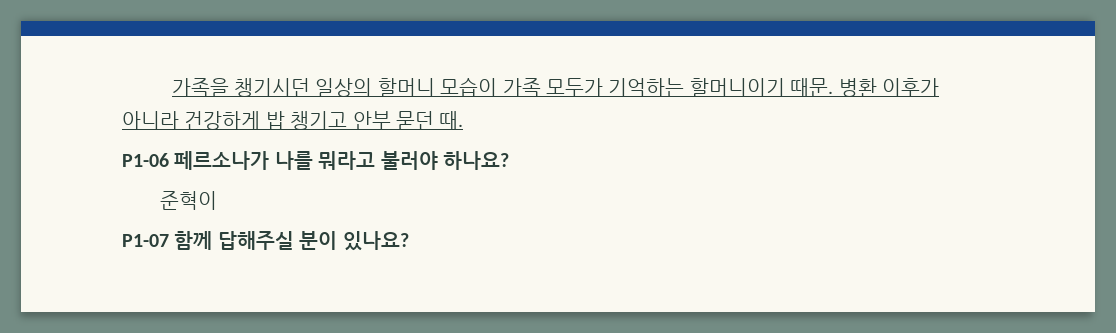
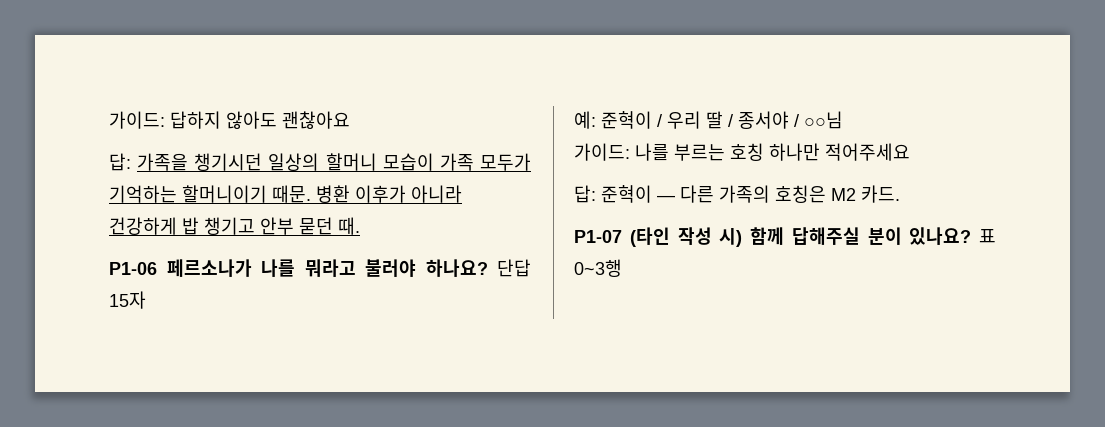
- 가족을 챙기시던 일상의 할머니 모습이 가족 모두가 기억하는 할머니이기 때문.
+ 가이드: 답하지 않아도 괜찮아요
+ 답: 가족을 챙기시던 일상의 할머니 모습이 가족 모두가 기억하는 할머니이기 때문.
- P1-06 페르소나가 나를 뭐라고 불러야 하나요?
- 준혁이
- P1-07 함께 답해주실 분이 있나요?
+ P1-06 페르소나가 나를 뭐라고 불러야 하나요? 단답 15자
+ 예: 준혁이 / 우리 딸 / 종서야 / ○○님
+ 가이드: 나를 부르는 호칭 하나만 적어주세요
+ 답: 준혁이 — 다른 가족의 호칭은 M2 카드.
+ P1-07 (타인 작성 시) 함께 답해주실 분이 있나요?
+ 표 0~3행

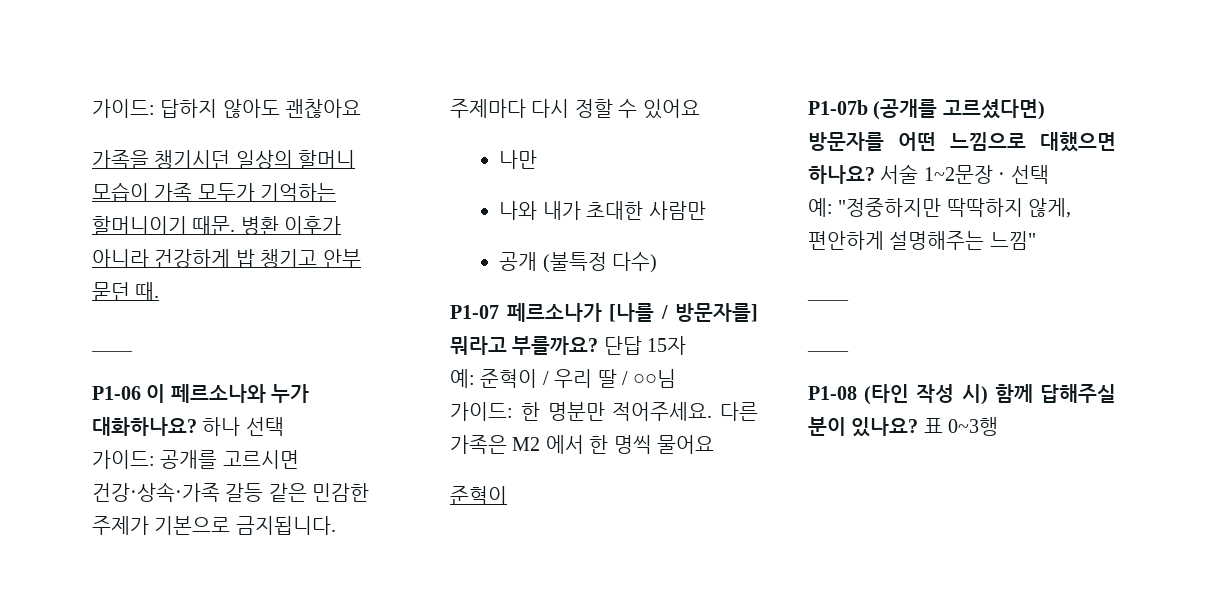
- 답: 가족을 챙기시던 일상의 할머니 모습이 가족 모두가 기억하는 할머니이기 때문.
+ 가족을 챙기시던 일상의 할머니 모습이 가족 모두가 기억하는 할머니이기 때문.
  병환 이후가 아니라 건강하게 밥 챙기고 안부 묻던 때.
+ ____
- P1-06 페르소나가 나를 뭐라고 불러야 하나요?
+ P1-06 이 페르소나와 누가 대화하나요? 하나 선택
+ 가이드: 공개를 고르시면 건강·상속·가족 갈등 같은 민감한 주제가 기본으로 금지됩니다. 주제마다 다시 정할 수 있어요
+ 나만
+ 나와 내가 초대한 사람만
+ 공개 (불특정 다수)
+ P1-07 페르소나가 [나를 / 방문자를] 뭐라고 부를까요?
- 예: 준혁이 / 우리 딸 / 종서야 / ○○님
+ 예: 준혁이 / 우리 딸 / ○○님
- 가이드: 나를 부르는 호칭 하나만 적어주세요
- 답: 준혁이 — 다른 가족의 호칭은 M2 카드.
- P1-07 (타인 작성 시) 함께 답해주실 분이 있나요?
+ 가이드: 한 명분만 적어주세요. 다른 가족은 M2 에서 한 명씩 물어요
+ 준혁이
+ P1-07b (공개를 고르셨다면) 방문자를 어떤 느낌으로 대했으면 하나요? 서술 1~2문장 · 선택
+ 예: "정중하지만 딱딱하지 않게, 편안하게 설명해주는 느낌"
+ ____
+ ____
+ P1-08 (타인 작성 시) 함께 답해주실 분이 있나요?

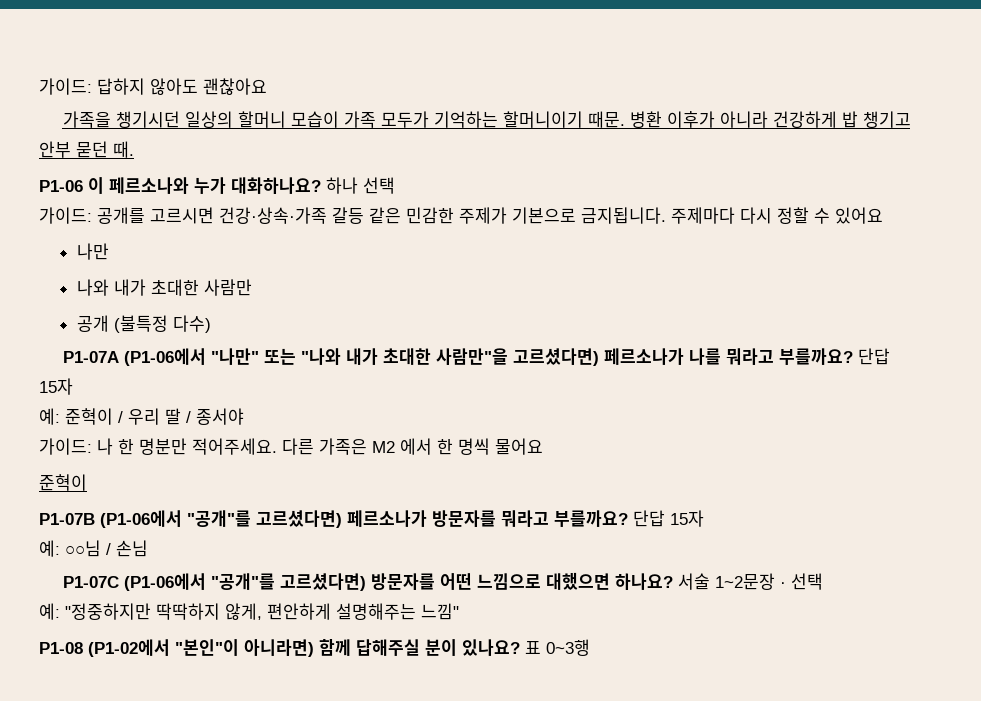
  병환 이후가 아니라 건강하게 밥 챙기고 안부 묻던 때.
- ____
- P1-07 페르소나가 [나를 / 방문자를] 뭐라고 부를까요?
+ P1-07A (P1-06에서 "나만" 또는 "나와 내가 초대한 사람만"을 고르셨다면) 페르소나가 나를 뭐라고 부를까요?
- 예: 준혁이 / 우리 딸 / ○○님
- 가이드: 한 명분만 적어주세요.
+ 예: 준혁이 / 우리 딸 / 종서야
+ 가이드: 나 한 명분만 적어주세요.
- P1-07b (공개를 고르셨다면) 방문자를 어떤 느낌으로 대했으면 하나요?
+ P1-07B (P1-06에서 "공개"를 고르셨다면) 페르소나가 방문자를 뭐라고 부를까요? 단답 15자
+ 예: ○○님 / 손님
+ P1-07C (P1-06에서 "공개"를 고르셨다면) 방문자를 어떤 느낌으로 대했으면 하나요?
  예: "정중하지만 딱딱하지 않게, 편안하게 설명해주는 느낌"
- ____
- ____
- P1-08 (타인 작성 시) 함께 답해주실 분이 있나요?
+ P1-08 (P1-02에서 "본인"이 아니라면) 함께 답해주실 분이 있나요?

